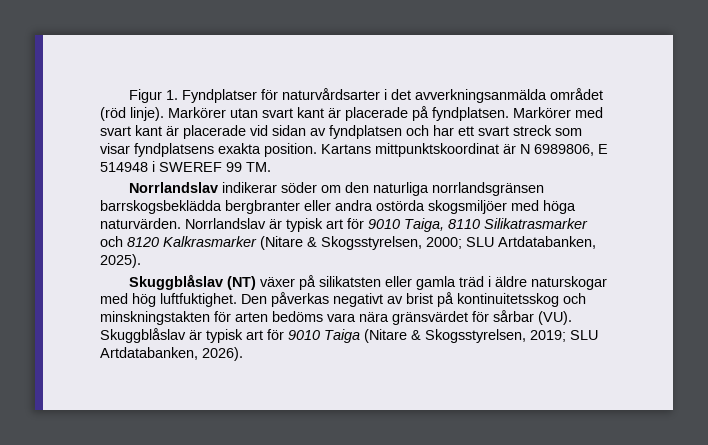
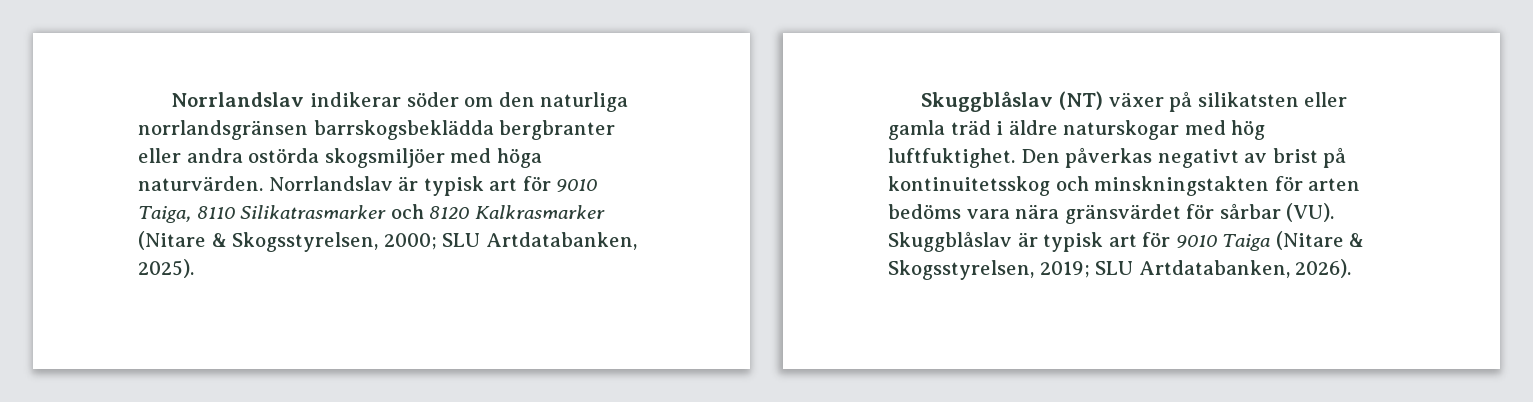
- Figur 1. Fyndplatser för naturvårdsarter i det avverkningsanmälda området (röd linje). Markörer utan svart kant är placerade på fyndplatsen. Markörer med svart kant är placerade vid sidan av fyndplatsen och har ett svart streck som visar fyndplatsens exakta position. Kartans mittpunktskoordinat är N 6989806, E 514948 i SWEREF 99 TM.

